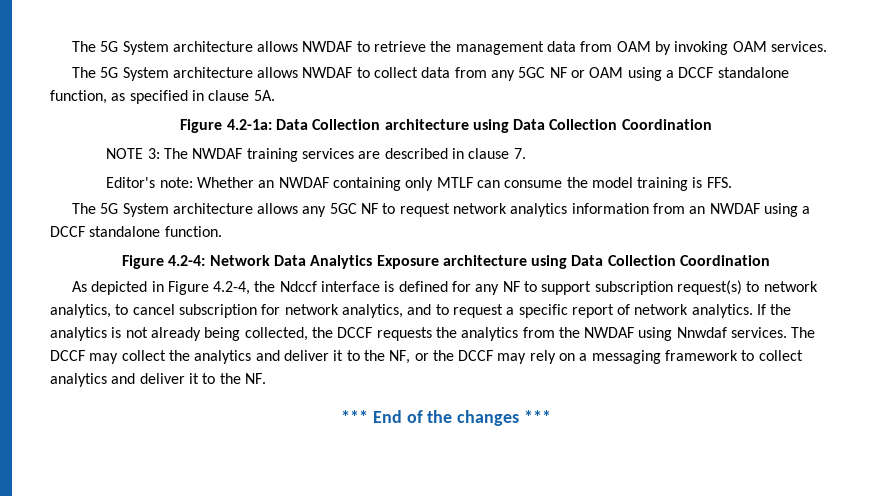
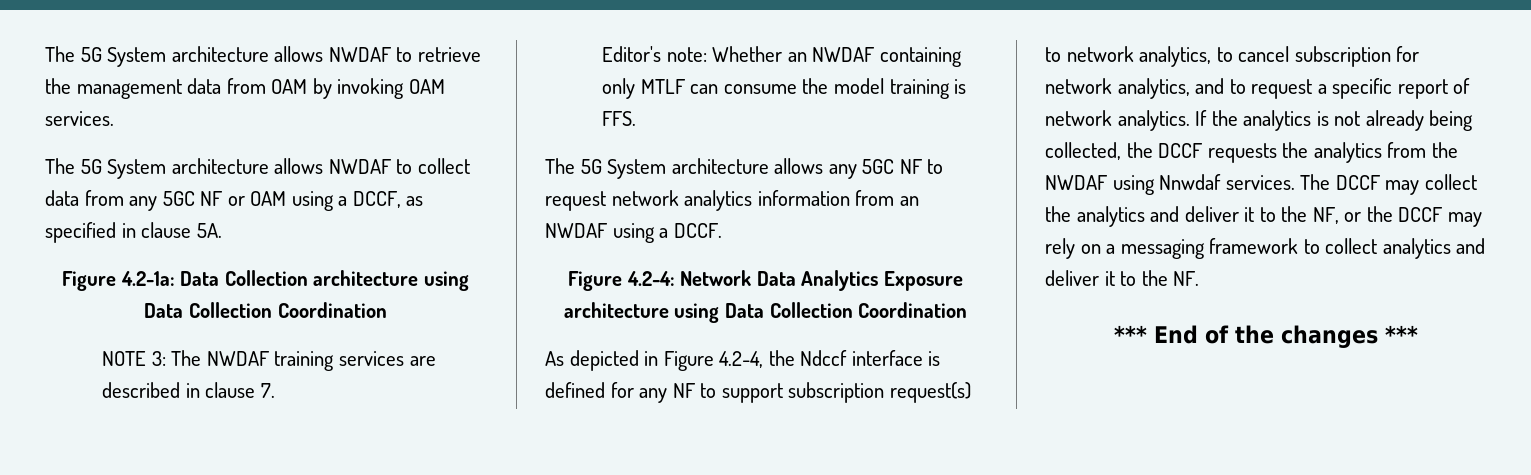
- The 5G System architecture allows NWDAF to collect data from any 5GC NF or OAM using a DCCF standalone function, as specified in clause 5A.
+ The 5G System architecture allows NWDAF to collect data from any 5GC NF or OAM using a DCCF, as specified in clause 5A.
- The 5G System architecture allows any 5GC NF to request network analytics information from an NWDAF using a DCCF standalone function.
+ The 5G System architecture allows any 5GC NF to request network analytics information from an NWDAF using a DCCF.

